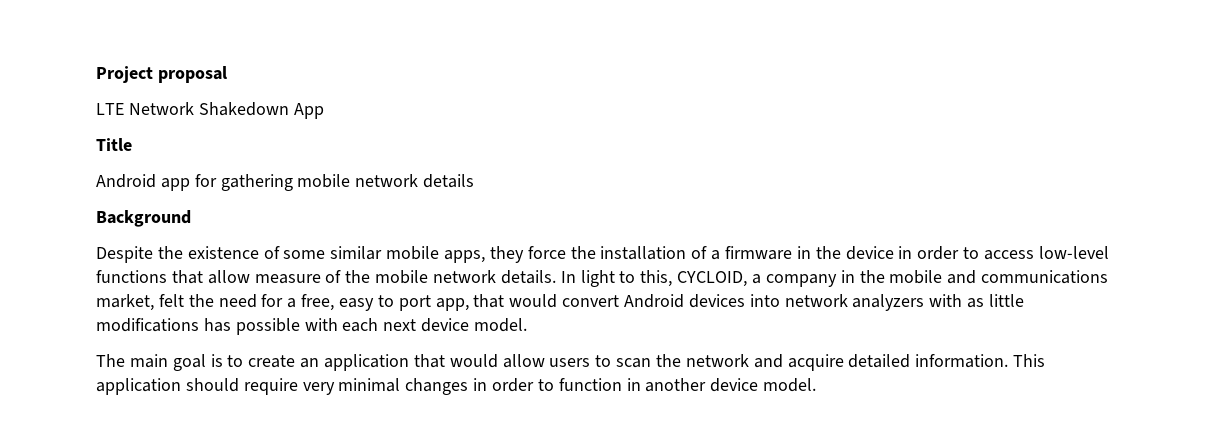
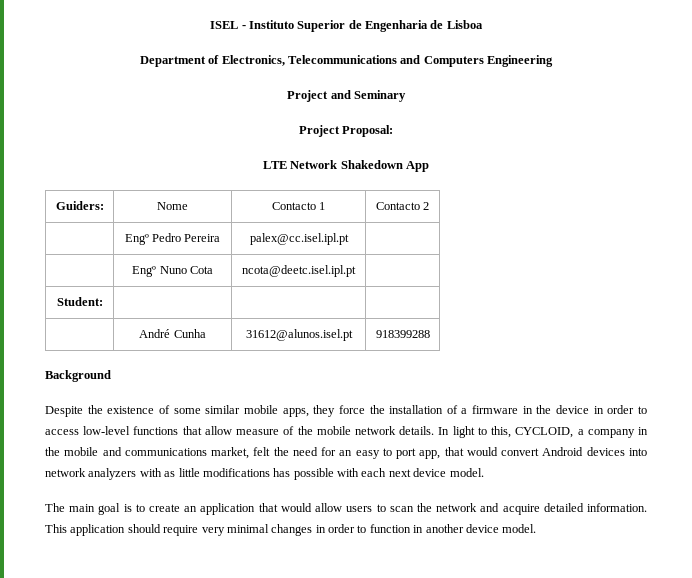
- Project proposal
+ ISEL - Instituto Superior de Engenharia de Lisboa
+ Department of Electronics, Telecommunications and Computers Engineering
+ Project and Seminary
+ Project Proposal:
  LTE Network Shakedown App
- Title
- Android app for gathering mobile network details
+ Guiders: | Nome | Contacto 1 | Contacto 2
+ | Engº Pedro Pereira | palex@cc.isel.ipl.pt |
+ | Engº Nuno Cota | ncota@deetc.isel.ipl.pt |
+ Student: | | |
+ | André Cunha | 31612@alunos.isel.pt | 918399288
- In light to this, CYCLOID, a company in the mobile and communications market, felt the need for a free, easy to port app, that would convert Android devices into network analyzers with as little modifications has possible with each next device model.
+ In light to this, CYCLOID, a company in the mobile and communications market, felt the need for an easy to port app, that would convert Android devices into network analyzers with as little modifications has possible with each next device model.

